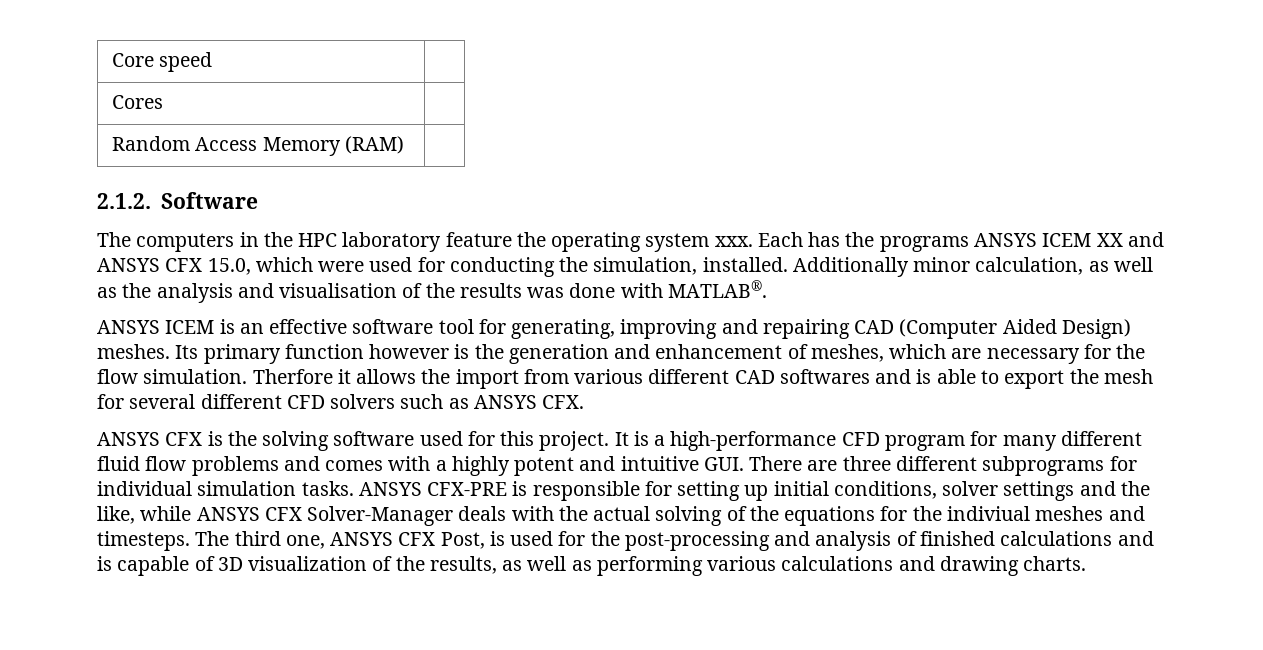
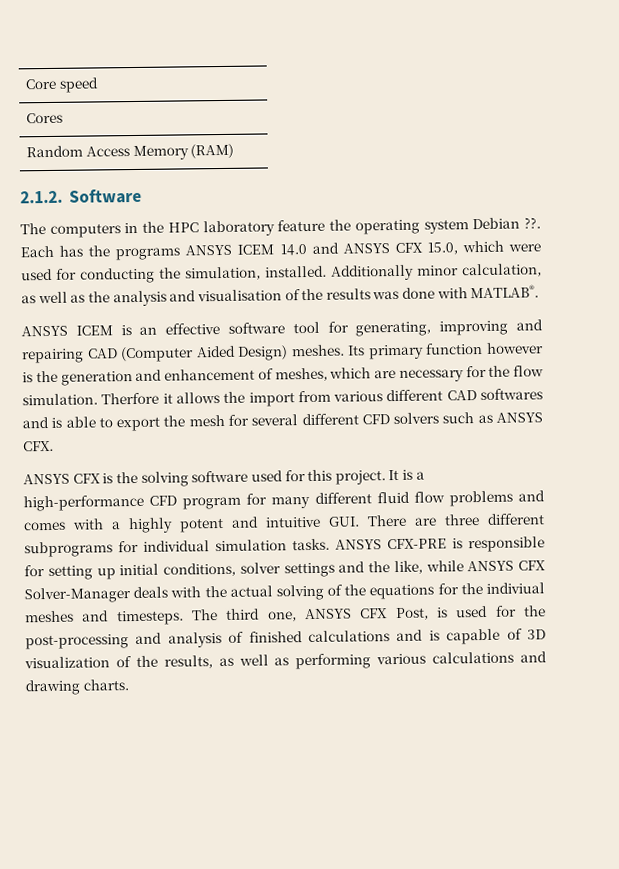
- The computers in the HPC laboratory feature the operating system xxx.
+ The computers in the HPC laboratory feature the operating system Debian ??.
- Each has the programs ANSYS ICEM XX and ANSYS CFX 15.0, which were used for conducting the simulation, installed.
+ Each has the programs ANSYS ICEM 14.0 and ANSYS CFX 15.0, which were used for conducting the simulation, installed.

